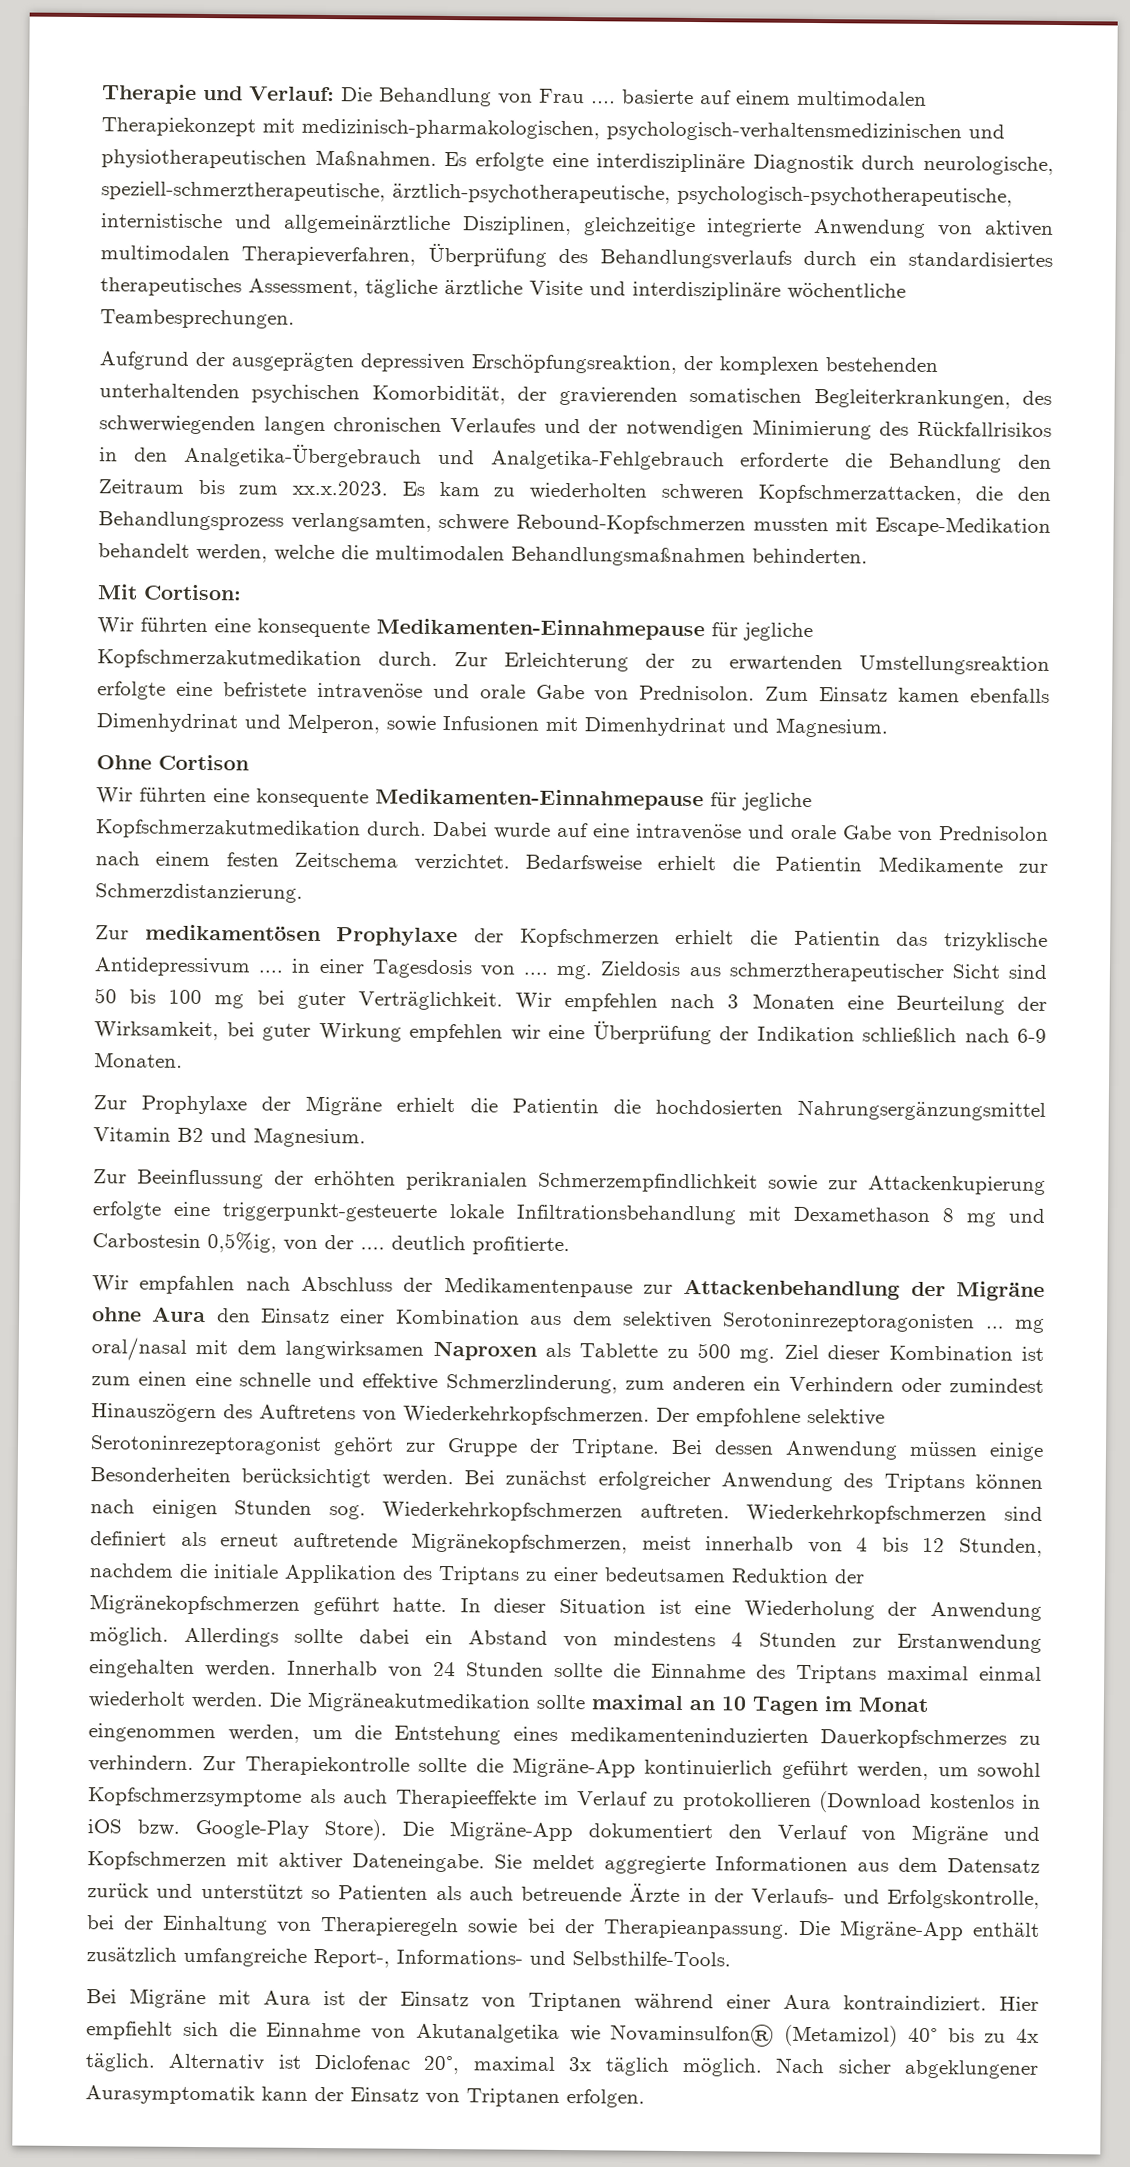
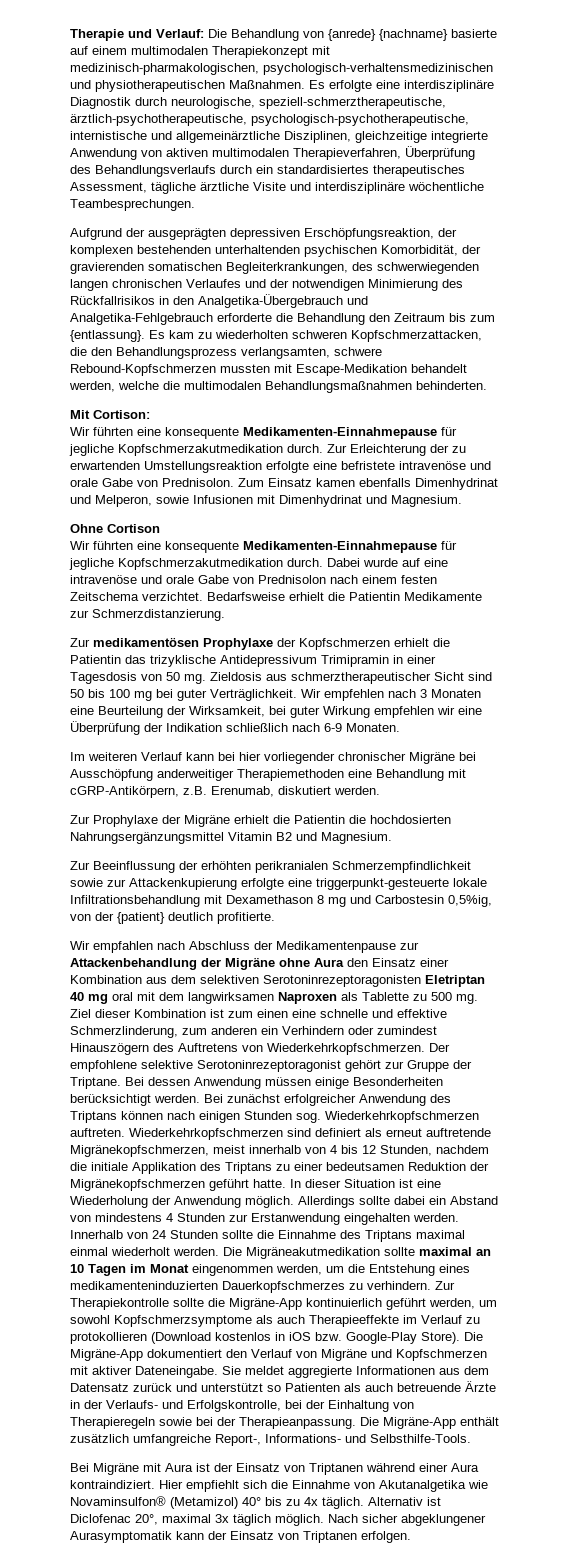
- Therapie und Verlauf: Die Behandlung von Frau .... basierte auf einem multimodalen Therapiekonzept mit medizinisch-pharmakologischen, psychologisch-verhaltensmedizinischen und physiotherapeutischen Maßnahmen.
+ Therapie und Verlauf: Die Behandlung von {anrede} {nachname} basierte auf einem multimodalen Therapiekonzept mit medizinisch-pharmakologischen, psychologisch-verhaltensmedizinischen und physiotherapeutischen Maßnahmen.
- Aufgrund der ausgeprägten depressiven Erschöpfungsreaktion, der komplexen bestehenden unterhaltenden psychischen Komorbidität, der gravierenden somatischen Begleiterkrankungen, des schwerwiegenden langen chronischen Verlaufes und der notwendigen Minimierung des Rückfallrisikos in den Analgetika-Übergebrauch und Analgetika-Fehlgebrauch erforderte die Behandlung den Zeitraum bis zum xx.x.2023. Es kam zu wiederholten schweren Kopfschmerzattacken, die den Behandlungsprozess verlangsamten, schwere Rebound-Kopfschmerzen mussten mit Escape-Medikation behandelt werden, welche die multimodalen Behandlungsmaßnahmen behinderten.
+ Aufgrund der ausgeprägten depressiven Erschöpfungsreaktion, der komplexen bestehenden unterhaltenden psychischen Komorbidität, der gravierenden somatischen Begleiterkrankungen, des schwerwiegenden langen chronischen Verlaufes und der notwendigen Minimierung des Rückfallrisikos in den Analgetika-Übergebrauch und Analgetika-Fehlgebrauch erforderte die Behandlung den Zeitraum bis zum {entlassung}. Es kam zu wiederholten schweren Kopfschmerzattacken, die den Behandlungsprozess verlangsamten, schwere Rebound-Kopfschmerzen mussten mit Escape-Medikation behandelt werden, welche die multimodalen Behandlungsmaßnahmen behinderten.
- Zur medikamentösen Prophylaxe der Kopfschmerzen erhielt die Patientin das trizyklische Antidepressivum .... in einer Tagesdosis von .... mg.
+ Zur medikamentösen Prophylaxe der Kopfschmerzen erhielt die Patientin das trizyklische Antidepressivum Trimipramin in einer Tagesdosis von 50 mg.
+ Im weiteren Verlauf kann bei hier vorliegender chronischer Migräne bei Ausschöpfung anderweitiger Therapiemethoden eine Behandlung mit cGRP-Antikörpern, z.B. Erenumab, diskutiert werden.
- Zur Beeinflussung der erhöhten perikranialen Schmerzempfindlichkeit sowie zur Attackenkupierung erfolgte eine triggerpunkt-gesteuerte lokale Infiltrationsbehandlung mit Dexamethason 8 mg und Carbostesin 0,5%ig, von der .... deutlich profitierte.
+ Zur Beeinflussung der erhöhten perikranialen Schmerzempfindlichkeit sowie zur Attackenkupierung erfolgte eine triggerpunkt-gesteuerte lokale Infiltrationsbehandlung mit Dexamethason 8 mg und Carbostesin 0,5%ig, von der {patient} deutlich profitierte.
- Wir empfahlen nach Abschluss der Medikamentenpause zur Attackenbehandlung der Migräne ohne Aura den Einsatz einer Kombination aus dem selektiven Serotoninrezeptoragonisten … mg oral/nasal mit dem langwirksamen Naproxen als Tablette zu 500 mg.
+ Wir empfahlen nach Abschluss der Medikamentenpause zur Attackenbehandlung der Migräne ohne Aura den Einsatz einer Kombination aus dem selektiven Serotoninrezeptoragonisten Eletriptan 40 mg oral mit dem langwirksamen Naproxen als Tablette zu 500 mg.

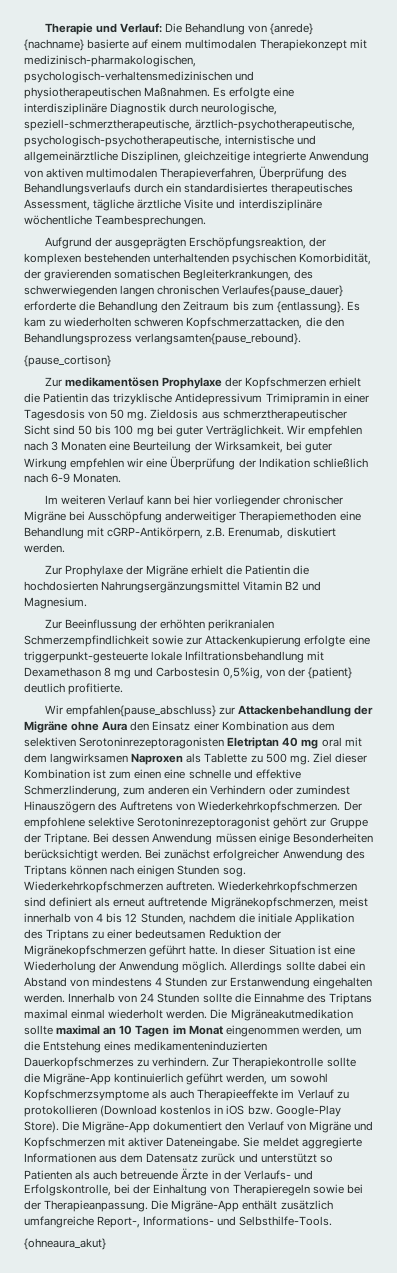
- Aufgrund der ausgeprägten depressiven Erschöpfungsreaktion, der komplexen bestehenden unterhaltenden psychischen Komorbidität, der gravierenden somatischen Begleiterkrankungen, des schwerwiegenden langen chronischen Verlaufes und der notwendigen Minimierung des Rückfallrisikos in den Analgetika-Übergebrauch und Analgetika-Fehlgebrauch erforderte die Behandlung den Zeitraum bis zum {entlassung}.
+ Aufgrund der ausgeprägten Erschöpfungsreaktion, der komplexen bestehenden unterhaltenden psychischen Komorbidität, der gravierenden somatischen Begleiterkrankungen, des schwerwiegenden langen chronischen Verlaufes{pause_dauer} erforderte die Behandlung den Zeitraum bis zum {entlassung}.
- Es kam zu wiederholten schweren Kopfschmerzattacken, die den Behandlungsprozess verlangsamten, schwere Rebound-Kopfschmerzen mussten mit Escape-Medikation behandelt werden, welche die multimodalen Behandlungsmaßnahmen behinderten.
- Mit Cortison:
- Wir führten eine konsequente Medikamenten-Einnahmepause für jegliche Kopfschmerzakutmedikation durch. Zur Erleichterung der zu erwartenden Umstellungsreaktion erfolgte eine befristete intravenöse und orale Gabe von Prednisolon. Zum Einsatz kamen ebenfalls Dimenhydrinat und Melperon, sowie Infusionen mit Dimenhydrinat und Magnesium.
- Ohne Cortison
- Wir führten eine konsequente Medikamenten-Einnahmepause für jegliche Kopfschmerzakutmedikation durch. Dabei wurde auf eine intravenöse und orale Gabe von Prednisolon nach einem festen Zeitschema verzichtet. Bedarfsweise erhielt die Patientin Medikamente zur Schmerzdistanzierung.
+ Es kam zu wiederholten schweren Kopfschmerzattacken, die den Behandlungsprozess verlangsamten{pause_rebound}.
+ {pause_cortison}
- Wir empfahlen nach Abschluss der Medikamentenpause zur Attackenbehandlung der Migräne ohne Aura den Einsatz einer Kombination aus dem selektiven Serotoninrezeptoragonisten Eletriptan 40 mg oral mit dem langwirksamen Naproxen als Tablette zu 500 mg.
+ Wir empfahlen{pause_abschluss} zur Attackenbehandlung der Migräne ohne Aura den Einsatz einer Kombination aus dem selektiven Serotoninrezeptoragonisten Eletriptan 40 mg oral mit dem langwirksamen Naproxen als Tablette zu 500 mg.
- Bei Migräne mit Aura ist der Einsatz von Triptanen während einer Aura kontraindiziert. Hier empfiehlt sich die Einnahme von Akutanalgetika wie Novaminsulfon® (Metamizol) 40° bis zu 4x täglich. Alternativ ist Diclofenac 20°, maximal 3x täglich möglich. Nach sicher abgeklungener Aurasymptomatik kann der Einsatz von Triptanen erfolgen.
+ {ohneaura_akut}

